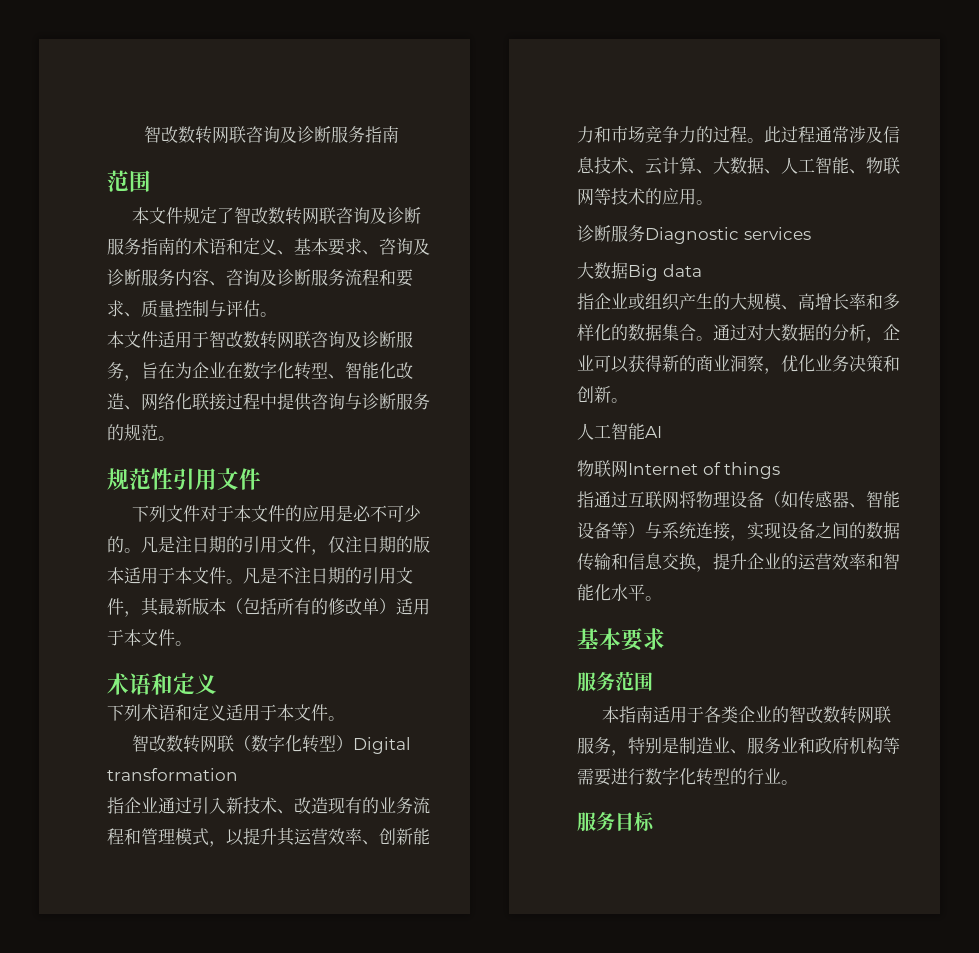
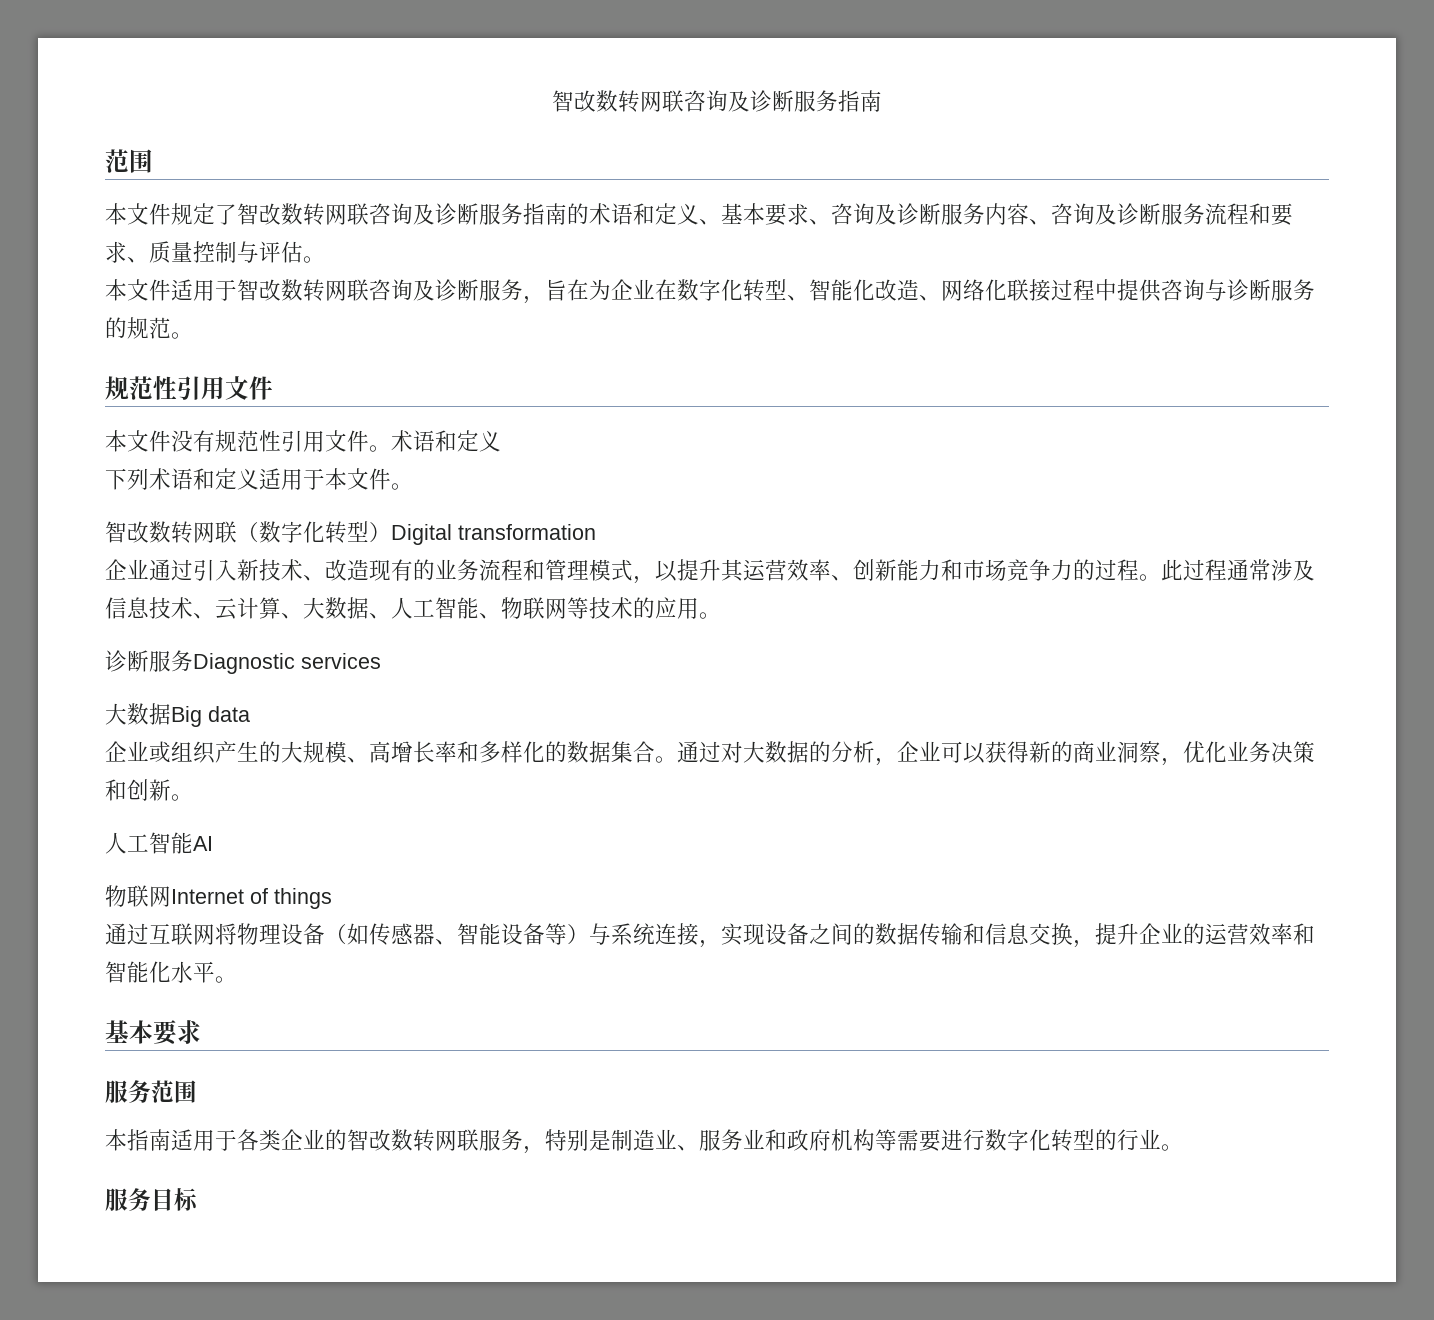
- 下列文件对于本文件的应用是必不可少的。凡是注日期的引用文件，仅注日期的版本适用于本文件。凡是不注日期的引用文件，其最新版本（包括所有的修改单）适用于本文件。
- 术语和定义
+ 本文件没有规范性引用文件。术语和定义
- 指企业通过引入新技术、改造现有的业务流程和管理模式，以提升其运营效率、创新能力和市场竞争力的过程。
+ 企业通过引入新技术、改造现有的业务流程和管理模式，以提升其运营效率、创新能力和市场竞争力的过程。
- 指企业或组织产生的大规模、高增长率和多样化的数据集合。
+ 企业或组织产生的大规模、高增长率和多样化的数据集合。
- 指通过互联网将物理设备（如传感器、智能设备等）与系统连接，实现设备之间的数据传输和信息交换，提升企业的运营效率和智能化水平。
+ 通过互联网将物理设备（如传感器、智能设备等）与系统连接，实现设备之间的数据传输和信息交换，提升企业的运营效率和智能化水平。

